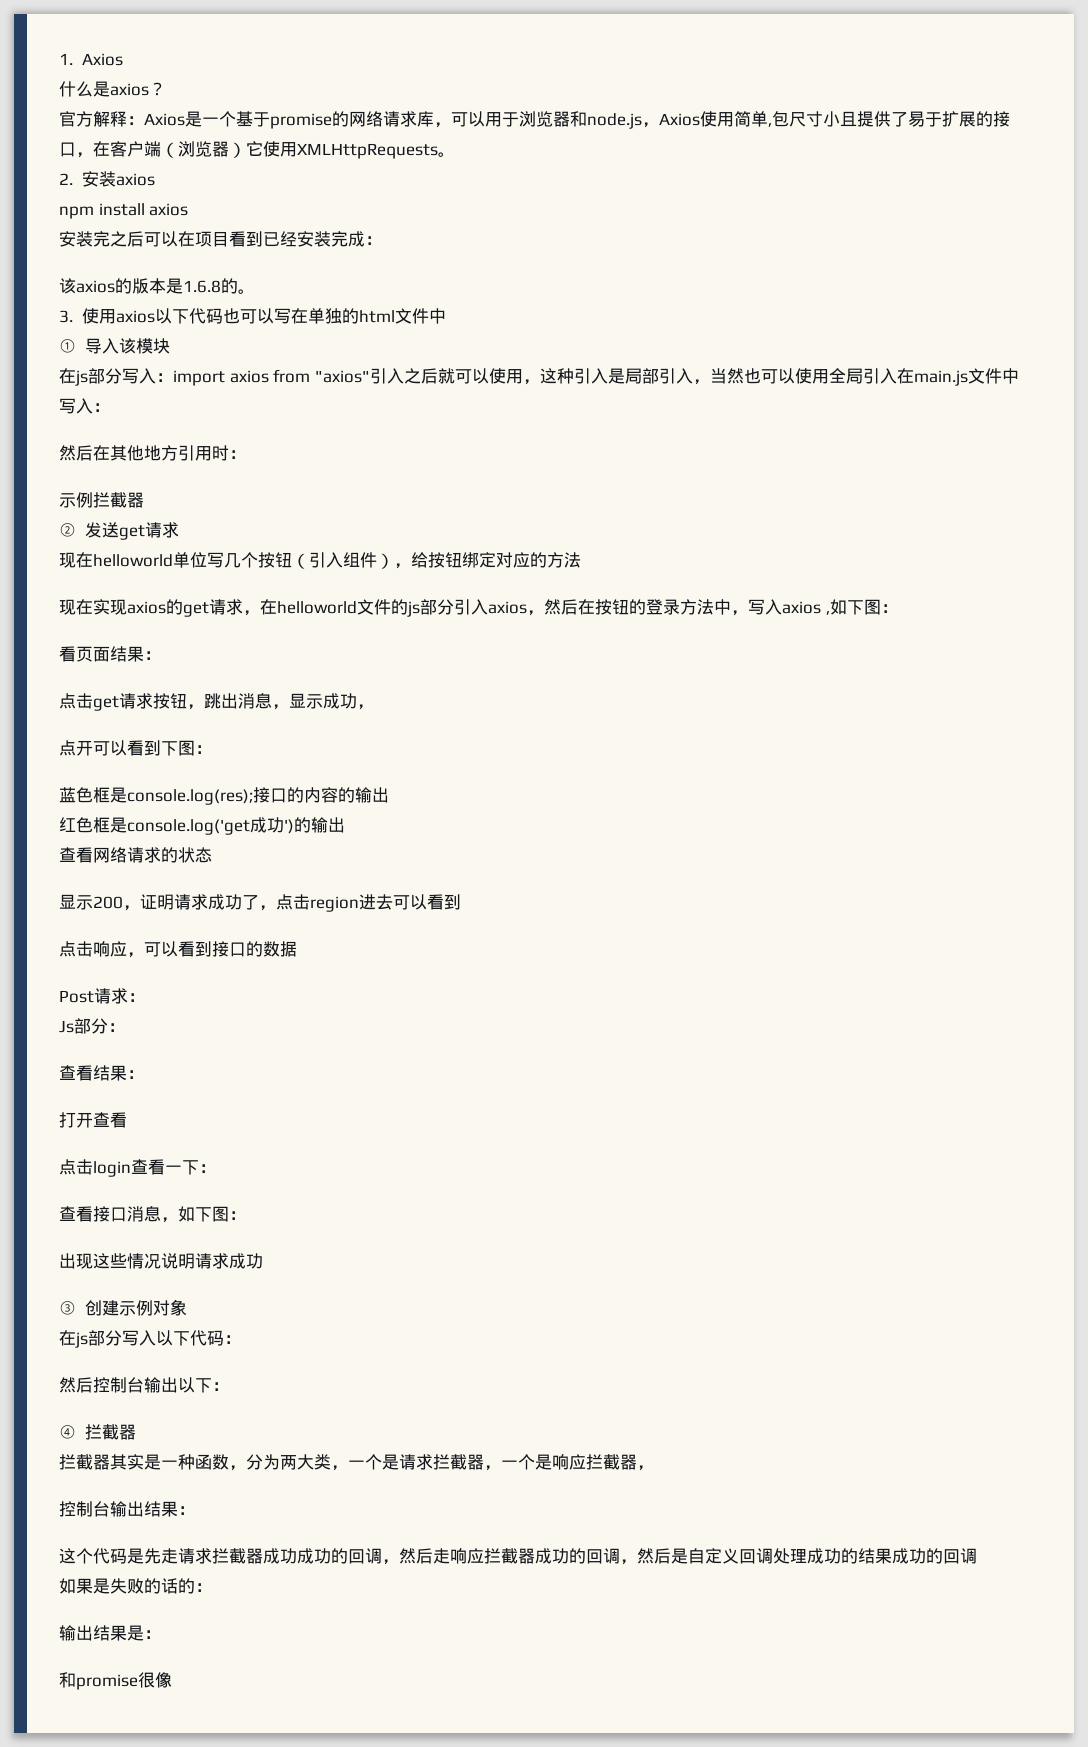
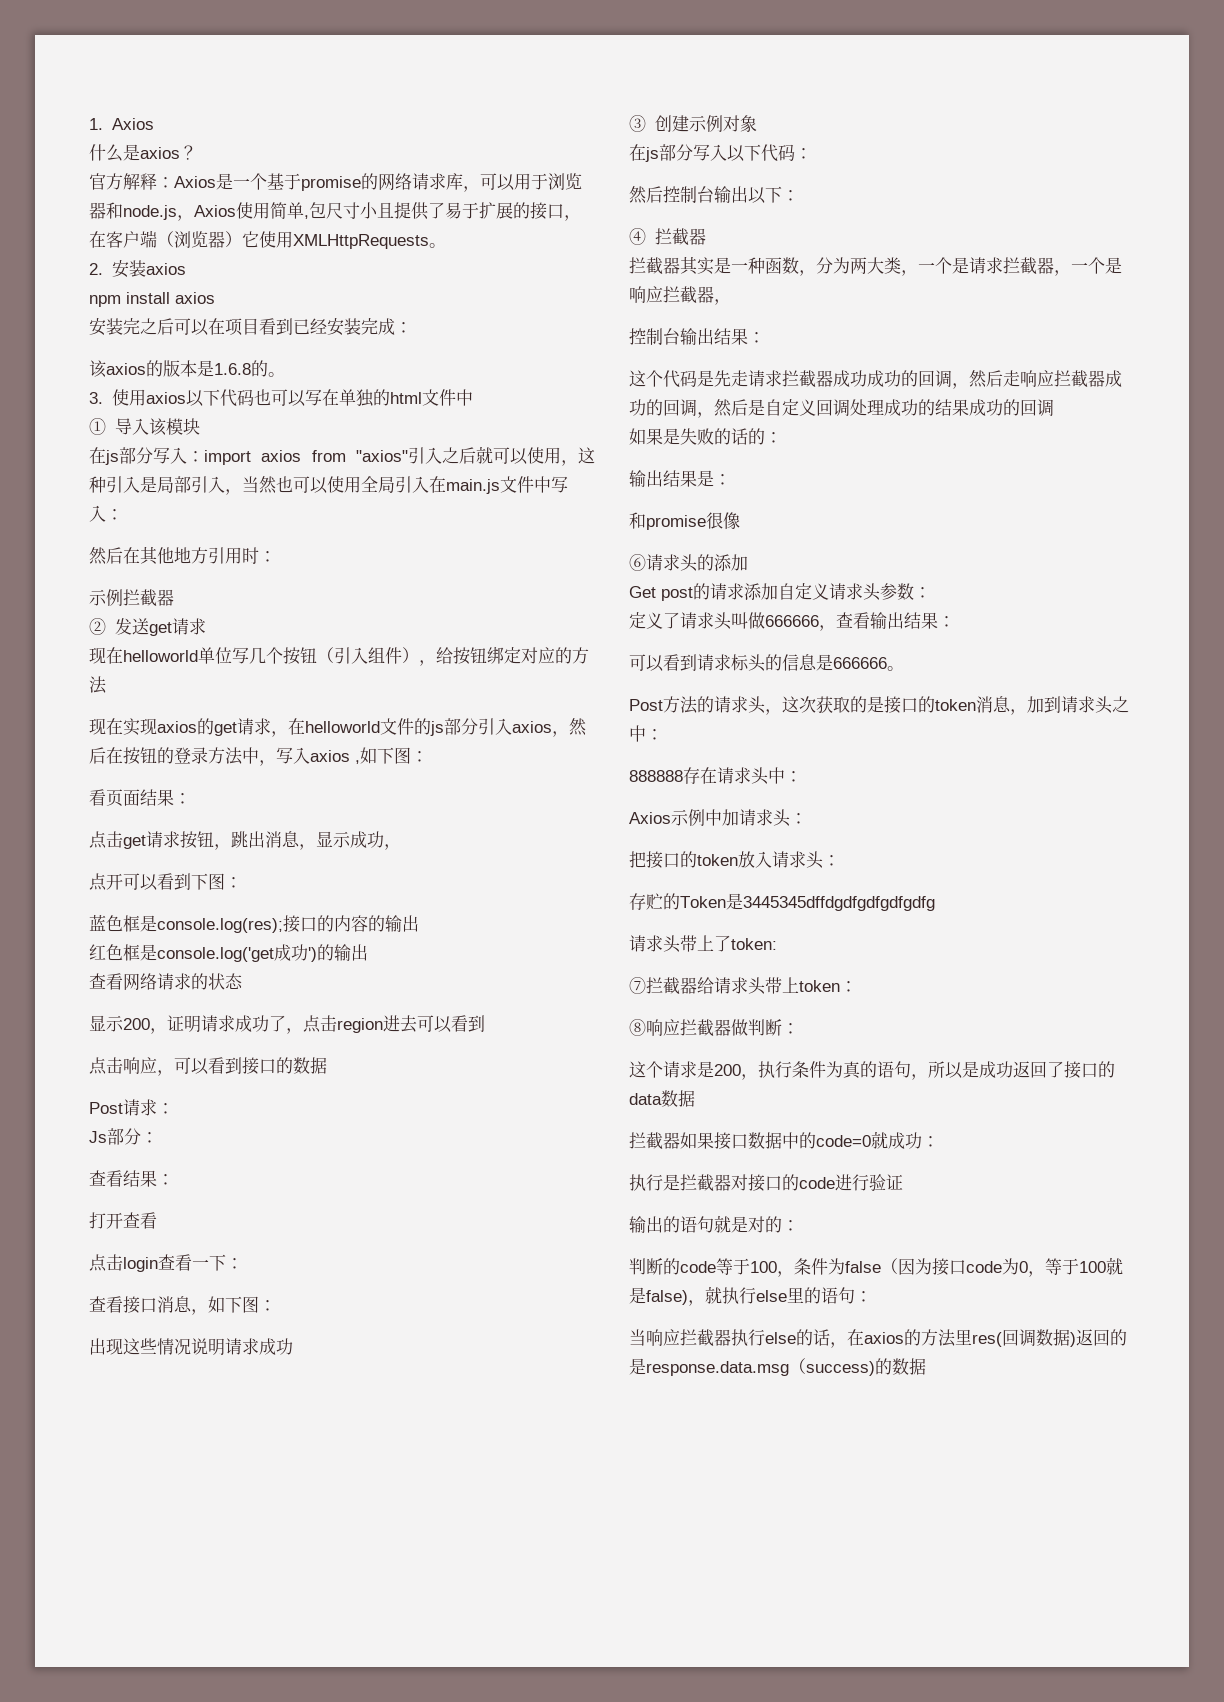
+ ⑥请求头的添加
+ Get post的请求添加自定义请求头参数：
+ 定义了请求头叫做666666，查看输出结果：
+ 可以看到请求标头的信息是666666。
+ Post方法的请求头，这次获取的是接口的token消息，加到请求头之中：
+ 888888存在请求头中：
+ Axios示例中加请求头：
+ 把接口的token放入请求头：
+ 存贮的Token是3445345dffdgdfgdfgdfgdfg
+ 请求头带上了token:
+ ⑦拦截器给请求头带上token：
+ ⑧响应拦截器做判断：
+ 这个请求是200，执行条件为真的语句，所以是成功返回了接口的data数据
+ 拦截器如果接口数据中的code=0就成功：
+ 执行是拦截器对接口的code进行验证
+ 输出的语句就是对的：
+ 判断的code等于100，条件为false（因为接口code为0，等于100就是false)，就执行else里的语句：
+ 当响应拦截器执行else的话，在axios的方法里res(回调数据)返回的是response.data.msg（success)的数据

